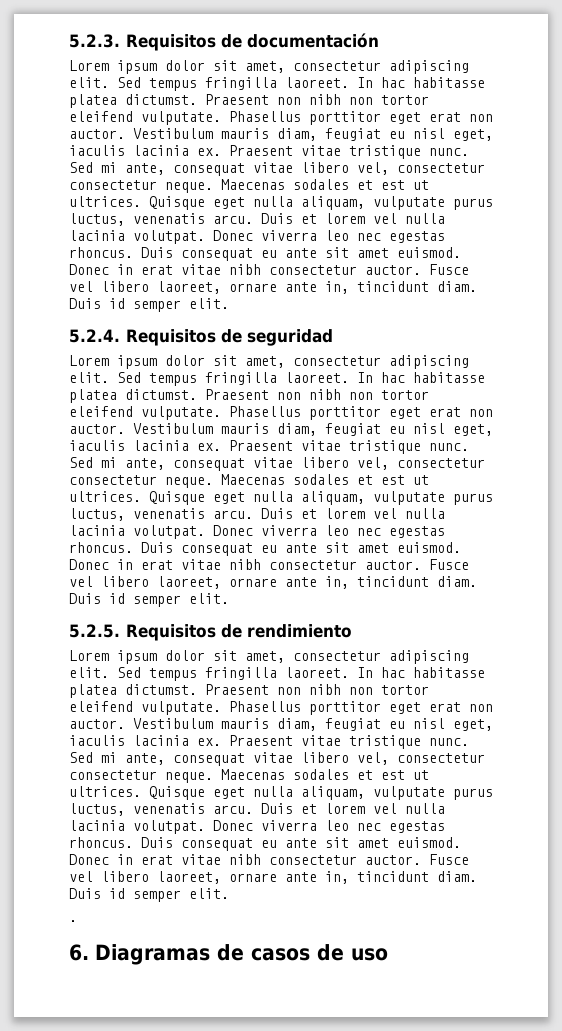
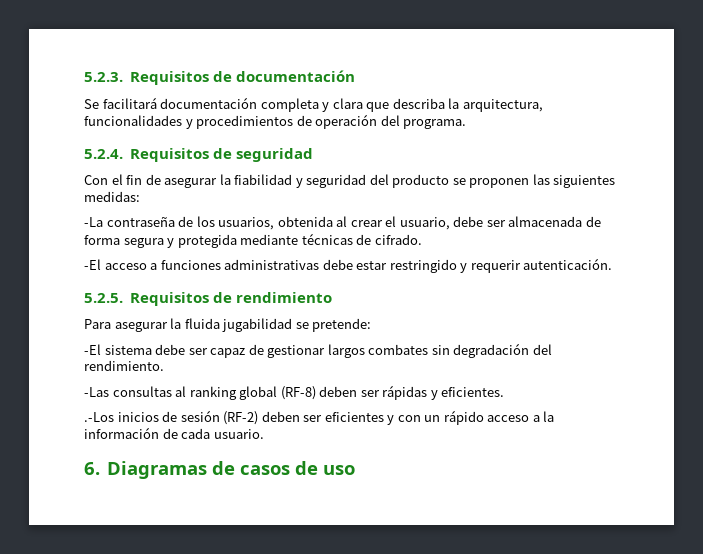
  5.2.3. Requisitos de documentación
- Lorem ipsum dolor sit amet, consectetur adipiscing elit. Sed tempus fringilla laoreet. In hac habitasse platea dictumst. Praesent non nibh non tortor eleifend vulputate. Phasellus porttitor eget erat non auctor. Vestibulum mauris diam, feugiat eu nisl eget, iaculis lacinia ex. Praesent vitae tristique nunc. Sed mi ante, consequat vitae libero vel, consectetur consectetur neque. Maecenas sodales et est ut ultrices. Quisque eget nulla aliquam, vulputate purus luctus, venenatis arcu. Duis et lorem vel nulla lacinia volutpat. Donec viverra leo nec egestas rhoncus. Duis consequat eu ante sit amet euismod. Donec in erat vitae nibh consectetur auctor. Fusce vel libero laoreet, ornare ante in, tincidunt diam. Duis id semper elit.
+ Se facilitará documentación completa y clara que describa la arquitectura, funcionalidades y procedimientos de operación del programa.
  5.2.4. Requisitos de seguridad
- Lorem ipsum dolor sit amet, consectetur adipiscing elit. Sed tempus fringilla laoreet. In hac habitasse platea dictumst. Praesent non nibh non tortor eleifend vulputate. Phasellus porttitor eget erat non auctor. Vestibulum mauris diam, feugiat eu nisl eget, iaculis lacinia ex. Praesent vitae tristique nunc. Sed mi ante, consequat vitae libero vel, consectetur consectetur neque. Maecenas sodales et est ut ultrices. Quisque eget nulla aliquam, vulputate purus luctus, venenatis arcu. Duis et lorem vel nulla lacinia volutpat. Donec viverra leo nec egestas rhoncus. Duis consequat eu ante sit amet euismod. Donec in erat vitae nibh consectetur auctor. Fusce vel libero laoreet, ornare ante in, tincidunt diam. Duis id semper elit.
+ Con el fin de asegurar la fiabilidad y seguridad del producto se proponen las siguientes medidas:
+ -La contraseña de los usuarios, obtenida al crear el usuario, debe ser almacenada de forma segura y protegida mediante técnicas de cifrado.
+ -El acceso a funciones administrativas debe estar restringido y requerir autenticación.
  5.2.5. Requisitos de rendimiento
- Lorem ipsum dolor sit amet, consectetur adipiscing elit. Sed tempus fringilla laoreet. In hac habitasse platea dictumst. Praesent non nibh non tortor eleifend vulputate. Phasellus porttitor eget erat non auctor. Vestibulum mauris diam, feugiat eu nisl eget, iaculis lacinia ex. Praesent vitae tristique nunc. Sed mi ante, consequat vitae libero vel, consectetur consectetur neque. Maecenas sodales et est ut ultrices. Quisque eget nulla aliquam, vulputate purus luctus, venenatis arcu. Duis et lorem vel nulla lacinia volutpat. Donec viverra leo nec egestas rhoncus. Duis consequat eu ante sit amet euismod. Donec in erat vitae nibh consectetur auctor. Fusce vel libero laoreet, ornare ante in, tincidunt diam. Duis id semper elit.
- .
+ Para asegurar la fluida jugabilidad se pretende:
+ -El sistema debe ser capaz de gestionar largos combates sin degradación del rendimiento.
+ -Las consultas al ranking global (RF-8) deben ser rápidas y eficientes.
+ .-Los inicios de sesión (RF-2) deben ser eficientes y con un rápido acceso a la información de cada usuario.

